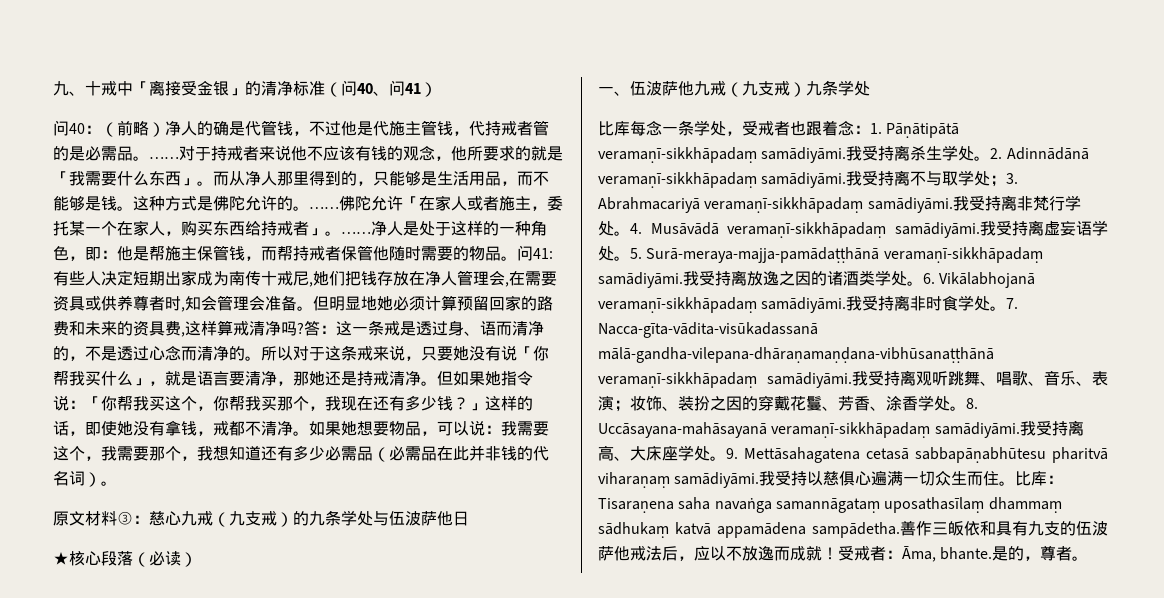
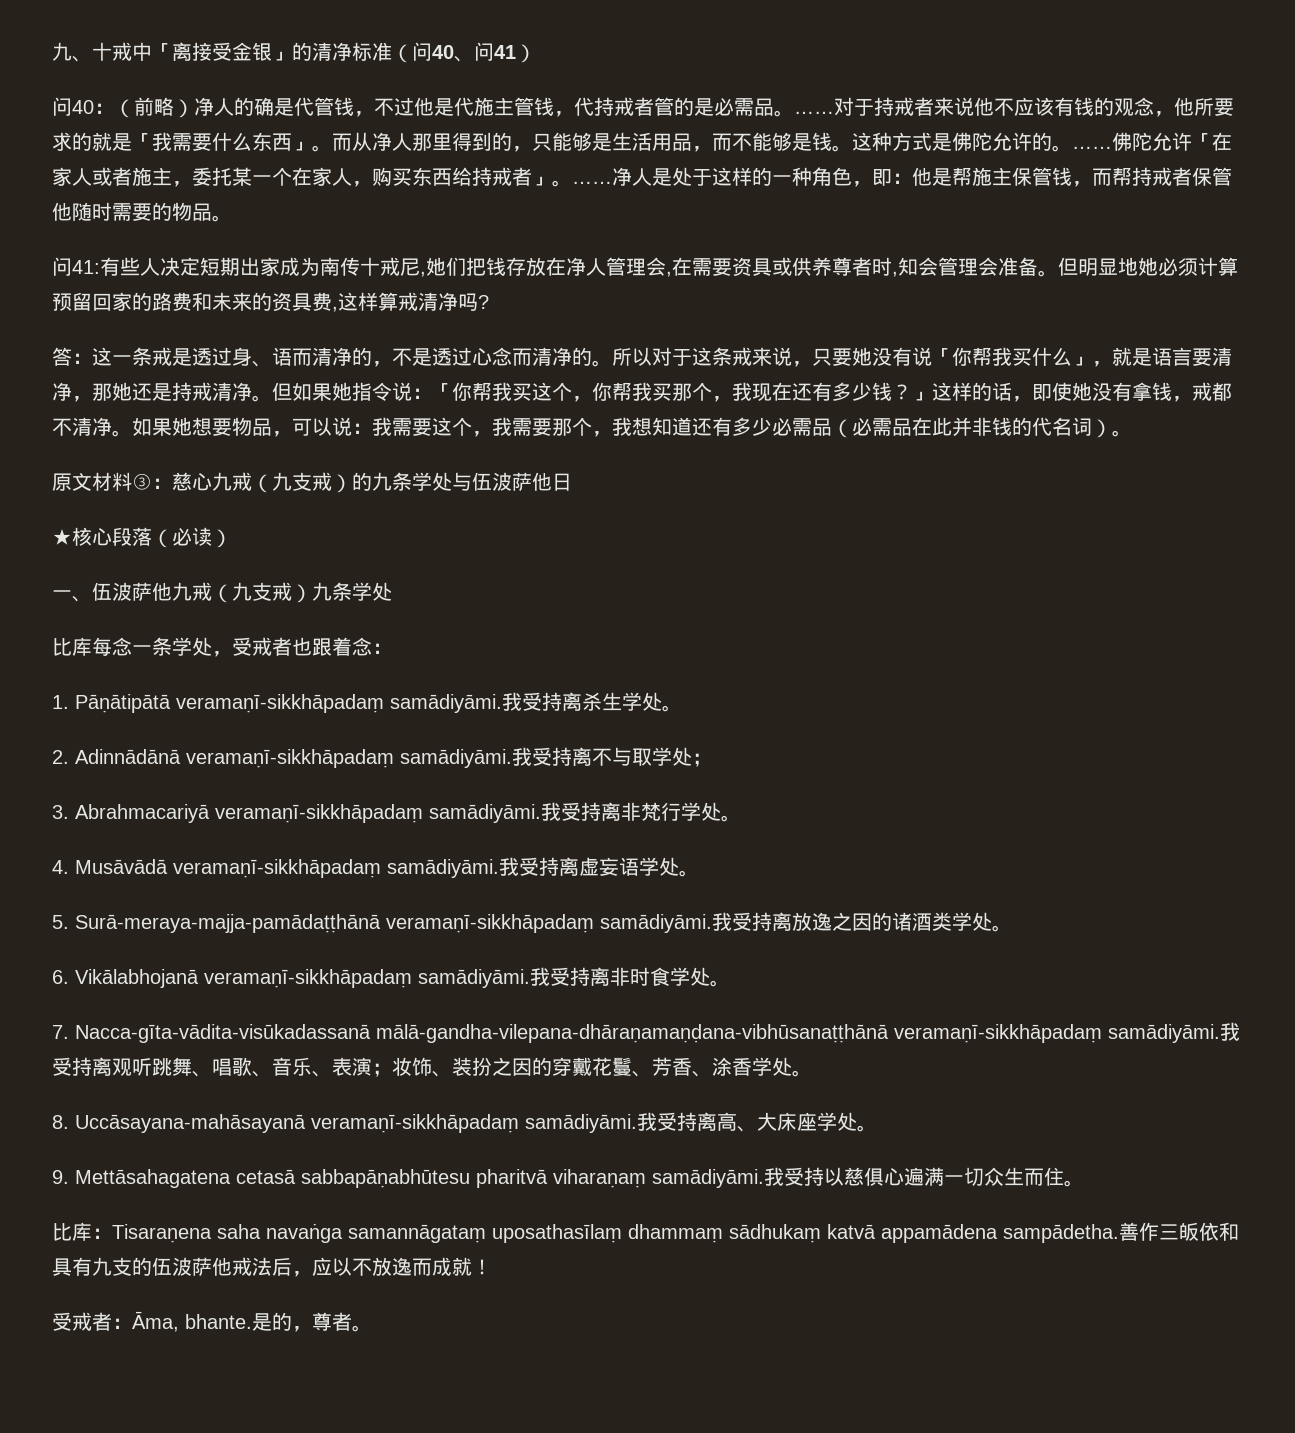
- 净人是处于这样的一种角色，即：他是帮施主保管钱，而帮持戒者保管他随时需要的物品。问41:有些人决定短期出家成为南传十戒尼,她们把钱存放在净人管理会,在需要资具或供养尊者时,知会管理会准备。
+ 净人是处于这样的一种角色，即：他是帮施主保管钱，而帮持戒者保管他随时需要的物品。
+ 问41:有些人决定短期出家成为南传十戒尼,她们把钱存放在净人管理会,在需要资具或供养尊者时,知会管理会准备。
- 但明显地她必须计算预留回家的路费和未来的资具费,这样算戒清净吗?答：这一条戒是透过身、语而清净的，不是透过心念而清净的。
+ 但明显地她必须计算预留回家的路费和未来的资具费,这样算戒清净吗?
+ 答：这一条戒是透过身、语而清净的，不是透过心念而清净的。
- 比库每念一条学处，受戒者也跟着念：1. Pāṇātipātā veramaṇī-sikkhāpadaṃ samādiyāmi.
+ 比库每念一条学处，受戒者也跟着念：
+ 1. Pāṇātipātā veramaṇī-sikkhāpadaṃ samādiyāmi.
- 我受持离杀生学处。2. Adinnādānā veramaṇī-sikkhāpadaṃ samādiyāmi.
+ 我受持离杀生学处。
+ 2. Adinnādānā veramaṇī-sikkhāpadaṃ samādiyāmi.
- 我受持离不与取学处；3. Abrahmacariyā veramaṇī-sikkhāpadaṃ samādiyāmi.
+ 我受持离不与取学处；
+ 3. Abrahmacariyā veramaṇī-sikkhāpadaṃ samādiyāmi.
- 我受持离非梵行学处。4. Musāvādā veramaṇī-sikkhāpadaṃ samādiyāmi.
+ 我受持离非梵行学处。
+ 4. Musāvādā veramaṇī-sikkhāpadaṃ samādiyāmi.
- 我受持离虚妄语学处。5. Surā-meraya-majja-pamādaṭṭhānā veramaṇī-sikkhāpadaṃ samādiyāmi.
+ 我受持离虚妄语学处。
+ 5. Surā-meraya-majja-pamādaṭṭhānā veramaṇī-sikkhāpadaṃ samādiyāmi.
- 我受持离放逸之因的诸酒类学处。6. Vikālabhojanā veramaṇī-sikkhāpadaṃ samādiyāmi.
+ 我受持离放逸之因的诸酒类学处。
+ 6. Vikālabhojanā veramaṇī-sikkhāpadaṃ samādiyāmi.
- 我受持离非时食学处。7. Nacca-gīta-vādita-visūkadassanā mālā-gandha-vilepana-dhāraṇamaṇḍana-vibhūsanaṭṭhānā veramaṇī-sikkhāpadaṃ samādiyāmi.
+ 我受持离非时食学处。
+ 7. Nacca-gīta-vādita-visūkadassanā mālā-gandha-vilepana-dhāraṇamaṇḍana-vibhūsanaṭṭhānā veramaṇī-sikkhāpadaṃ samādiyāmi.
- 我受持离观听跳舞、唱歌、音乐、表演；妆饰、装扮之因的穿戴花鬘、芳香、涂香学处。8. Uccāsayana-mahāsayanā veramaṇī-sikkhāpadaṃ samādiyāmi.
+ 我受持离观听跳舞、唱歌、音乐、表演；妆饰、装扮之因的穿戴花鬘、芳香、涂香学处。
+ 8. Uccāsayana-mahāsayanā veramaṇī-sikkhāpadaṃ samādiyāmi.
- 我受持离高、大床座学处。9. Mettāsahagatena cetasā sabbapāṇabhūtesu pharitvā viharaṇaṃ samādiyāmi.
+ 我受持离高、大床座学处。
+ 9. Mettāsahagatena cetasā sabbapāṇabhūtesu pharitvā viharaṇaṃ samādiyāmi.
- 我受持以慈俱心遍满一切众生而住。比库：Tisaraṇena saha navaṅga samannāgataṃ uposathasīlaṃ dhammaṃ sādhukaṃ katvā appamādena sampādetha.
+ 我受持以慈俱心遍满一切众生而住。
+ 比库：Tisaraṇena saha navaṅga samannāgataṃ uposathasīlaṃ dhammaṃ sādhukaṃ katvā appamādena sampādetha.
- 善作三皈依和具有九支的伍波萨他戒法后，应以不放逸而成就！受戒者：Āma, bhante.
+ 善作三皈依和具有九支的伍波萨他戒法后，应以不放逸而成就！
+ 受戒者：Āma, bhante.

